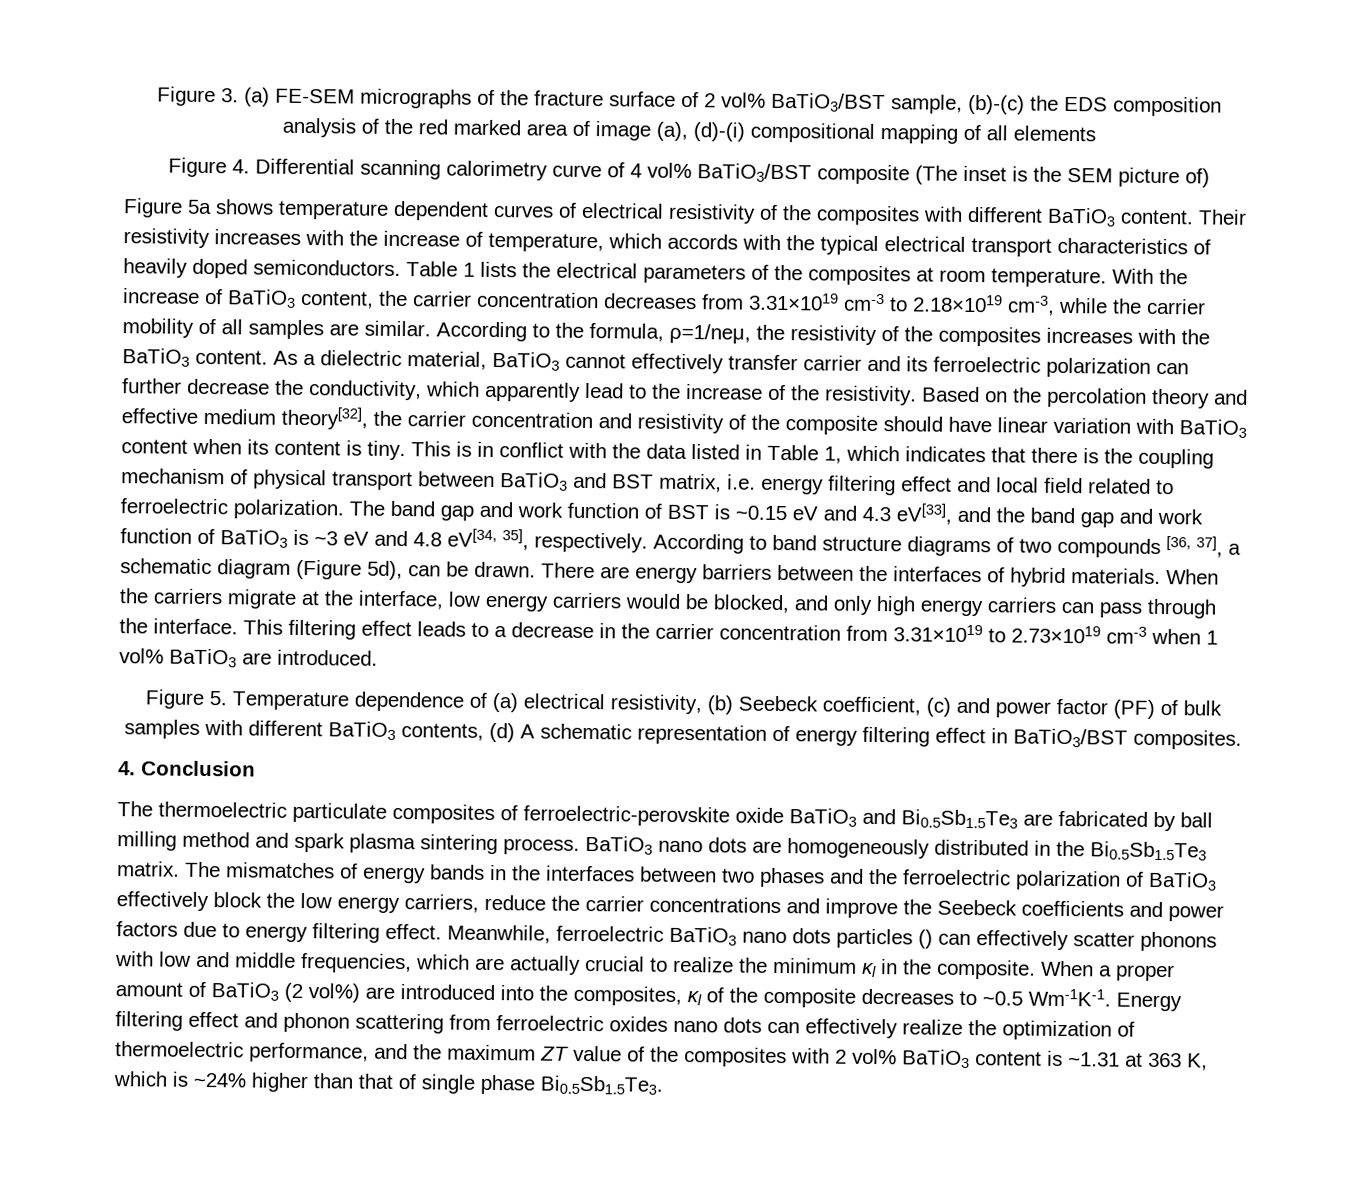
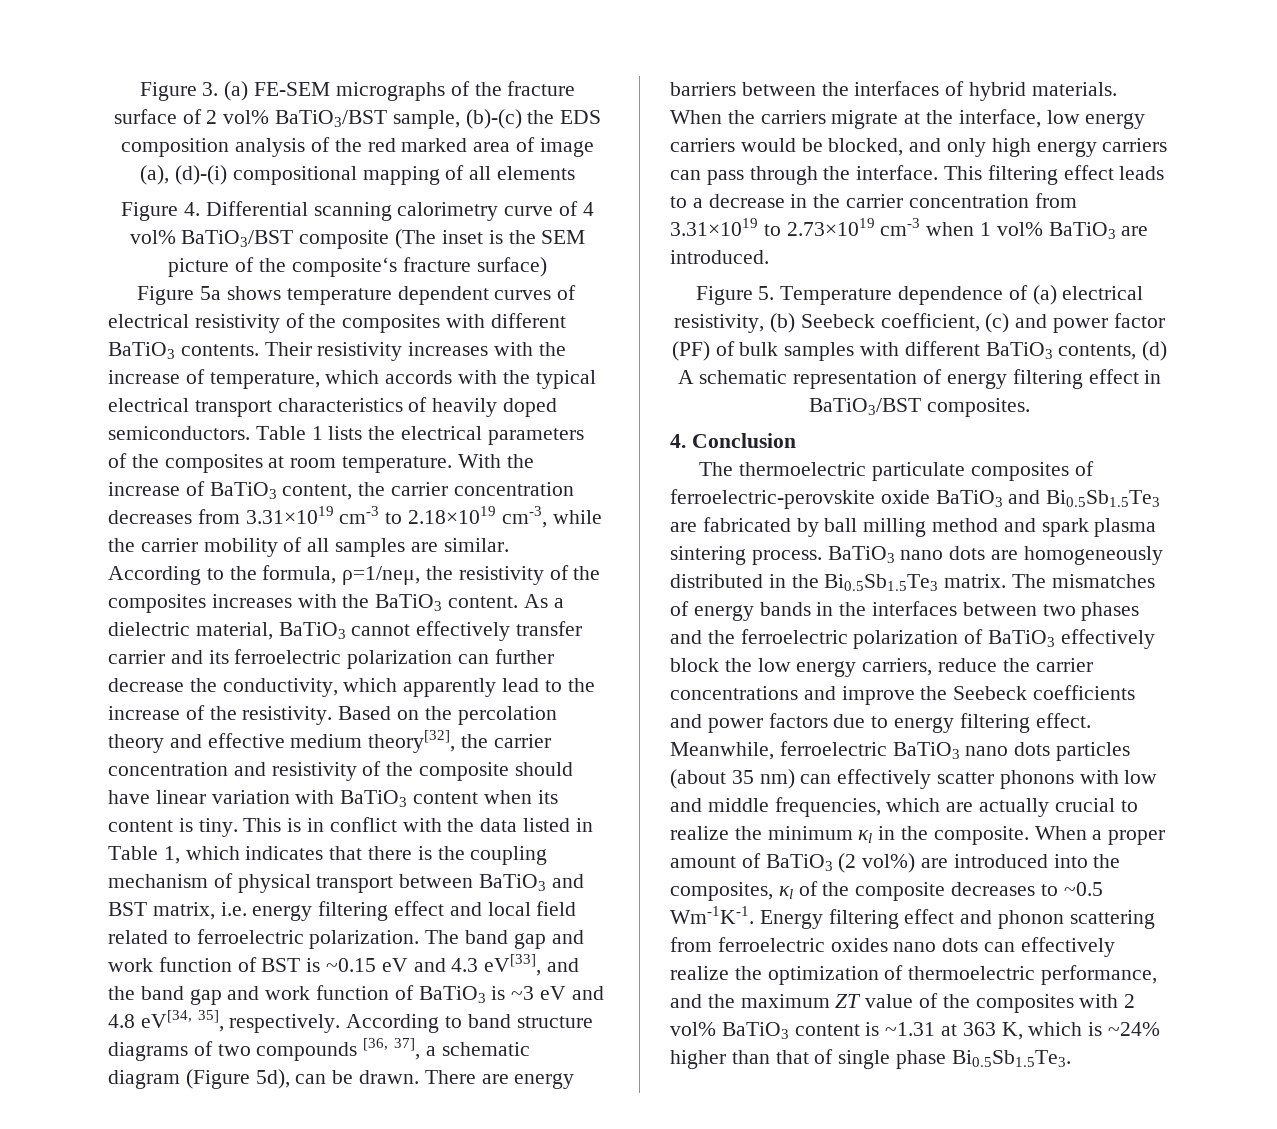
- Figure 4. Differential scanning calorimetry curve of 4 vol% BaTiO3/BST composite (The inset is the SEM picture of)
+ Figure 4. Differential scanning calorimetry curve of 4 vol% BaTiO3/BST composite (The inset is the SEM picture of the composite‘s fracture surface)
- Figure 5a shows temperature dependent curves of electrical resistivity of the composites with different BaTiO3 content.
+ Figure 5a shows temperature dependent curves of electrical resistivity of the composites with different BaTiO3 contents.
- Meanwhile, ferroelectric BaTiO3 nano dots particles () can effectively scatter phonons with low and middle frequencies, which are actually crucial to realize the minimum κl in the composite.
+ Meanwhile, ferroelectric BaTiO3 nano dots particles (about 35 nm) can effectively scatter phonons with low and middle frequencies, which are actually crucial to realize the minimum κl in the composite.

